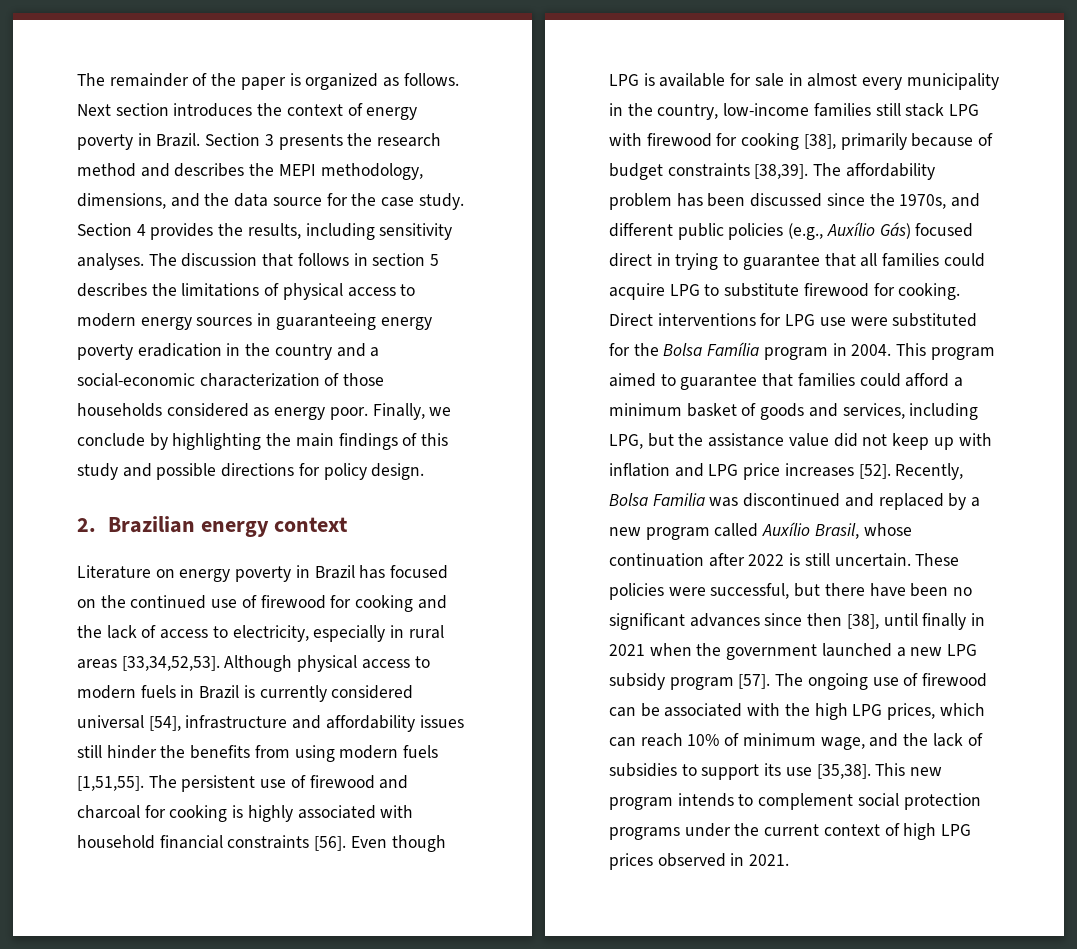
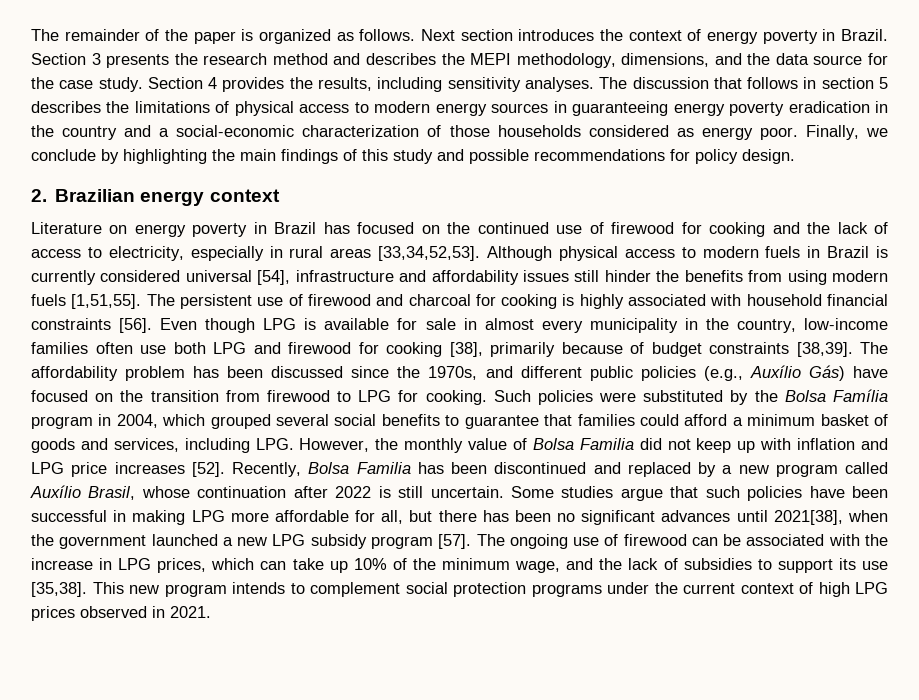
- Finally, we conclude by highlighting the main findings of this study and possible directions for policy design.
+ Finally, we conclude by highlighting the main findings of this study and possible recommendations for policy design.
- Even though LPG is available for sale in almost every municipality in the country, low-income families still stack LPG with firewood for cooking [38], primarily because of budget constraints [38,39].
+ Even though LPG is available for sale in almost every municipality in the country, low-income families often use both LPG and firewood for cooking [38], primarily because of budget constraints [38,39].
- The affordability problem has been discussed since the 1970s, and different public policies (e.g., Auxílio Gás) focused direct in trying to guarantee that all families could acquire LPG to substitute firewood for cooking. Direct interventions for LPG use were substituted for the Bolsa Família program in 2004. This program aimed to guarantee that families could afford a minimum basket of goods and services, including LPG, but the assistance value did not keep up with inflation and LPG price increases [52].
+ The affordability problem has been discussed since the 1970s, and different public policies (e.g., Auxílio Gás) have focused on the transition from firewood to LPG for cooking. Such policies were substituted by the Bolsa Família program in 2004, which grouped several social benefits to guarantee that families could afford a minimum basket of goods and services, including LPG. However, the monthly value of Bolsa Familia did not keep up with inflation and LPG price increases [52].
- Recently, Bolsa Familia was discontinued and replaced by a new program called Auxílio Brasil, whose continuation after 2022 is still uncertain.
+ Recently, Bolsa Familia has been discontinued and replaced by a new program called Auxílio Brasil, whose continuation after 2022 is still uncertain.
- These policies were successful, but there have been no significant advances since then [38], until finally in 2021 when the government launched a new LPG subsidy program [57].
+ Some studies argue that such policies have been successful in making LPG more affordable for all, but there has been no significant advances until 2021[38], when the government launched a new LPG subsidy program [57].
- The ongoing use of firewood can be associated with the high LPG prices, which can reach 10% of minimum wage, and the lack of subsidies to support its use [35,38].
+ The ongoing use of firewood can be associated with the increase in LPG prices, which can take up 10% of the minimum wage, and the lack of subsidies to support its use [35,38].

